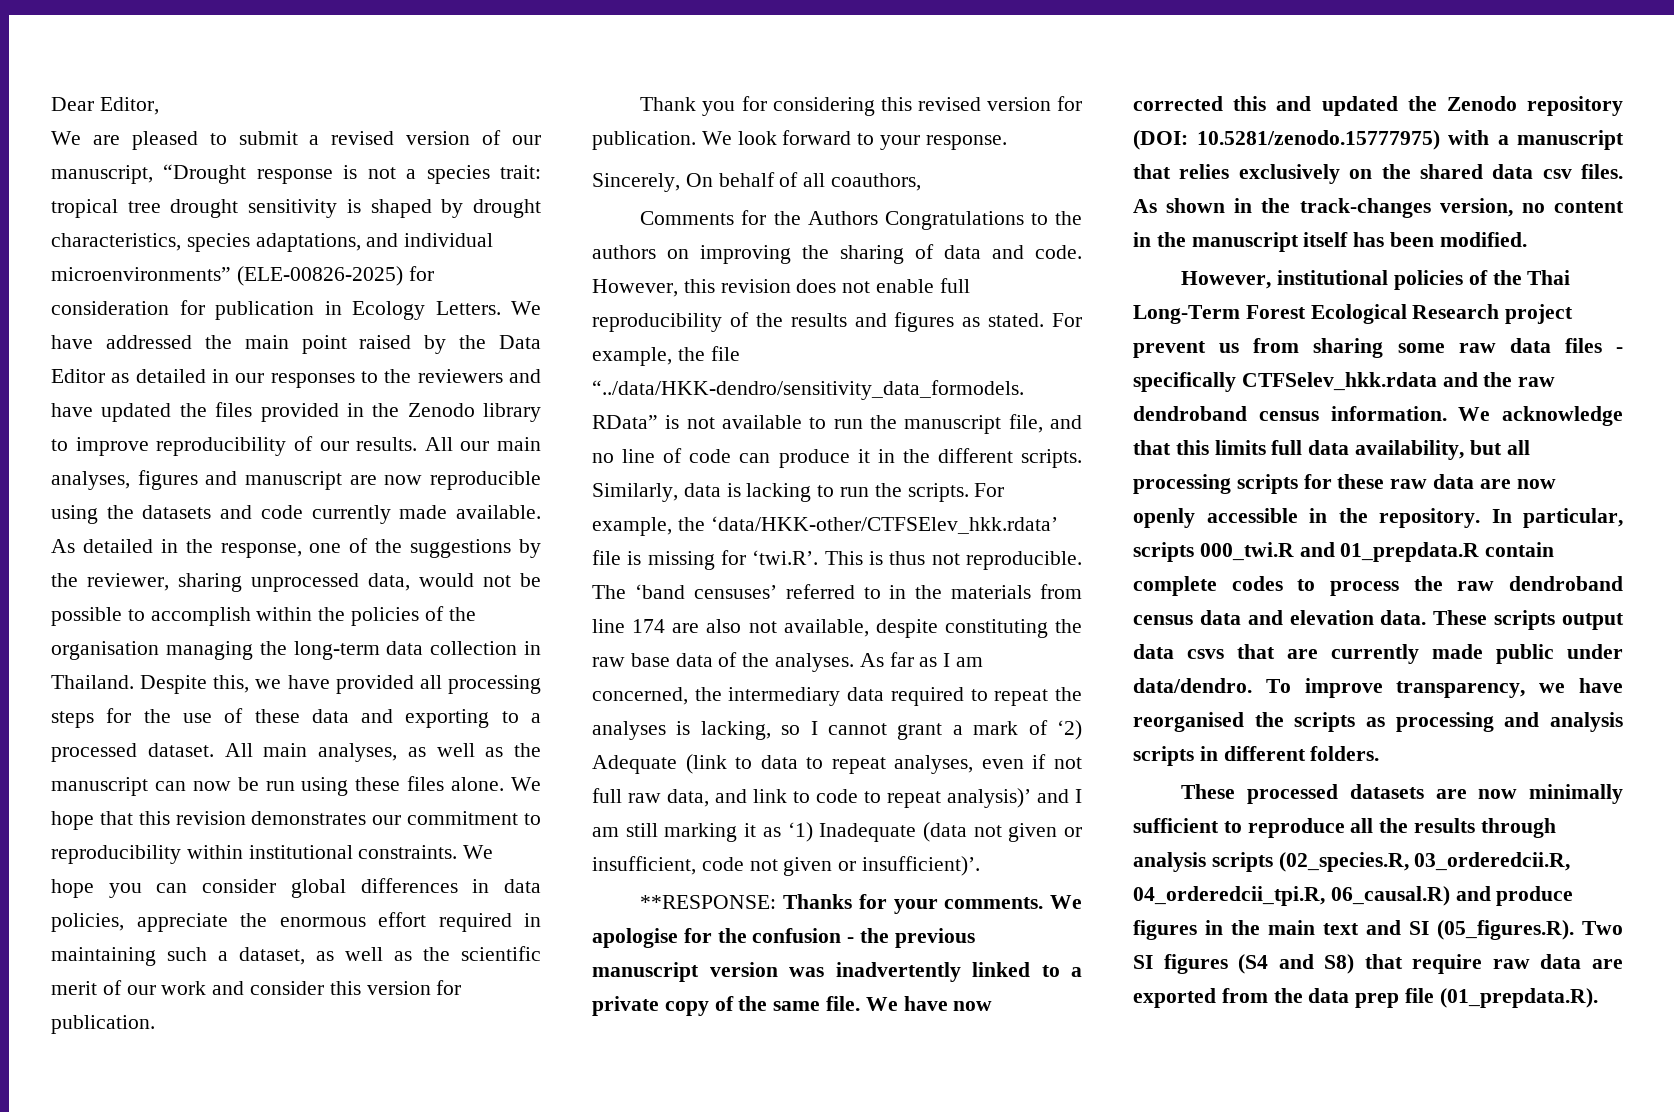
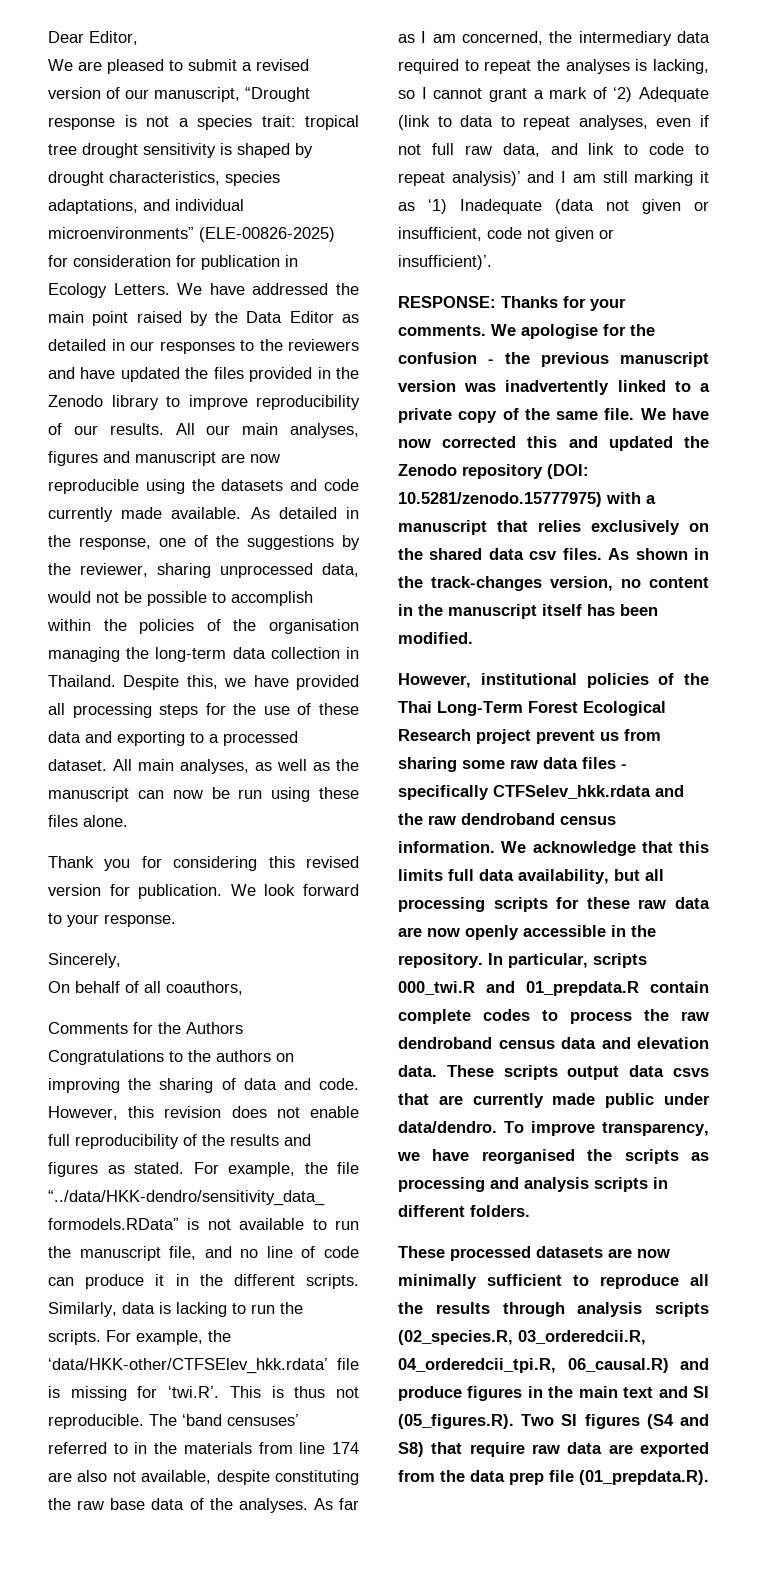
- We hope that this revision demonstrates our commitment to reproducibility within institutional constraints. We hope you can consider global differences in data policies, appreciate the enormous effort required in maintaining such a dataset, as well as the scientific merit of our work and consider this version for publication.
- Sincerely, On behalf of all coauthors,
+ Sincerely,
+ On behalf of all coauthors,
- **RESPONSE: Thanks for your comments.
+ RESPONSE: Thanks for your comments.

